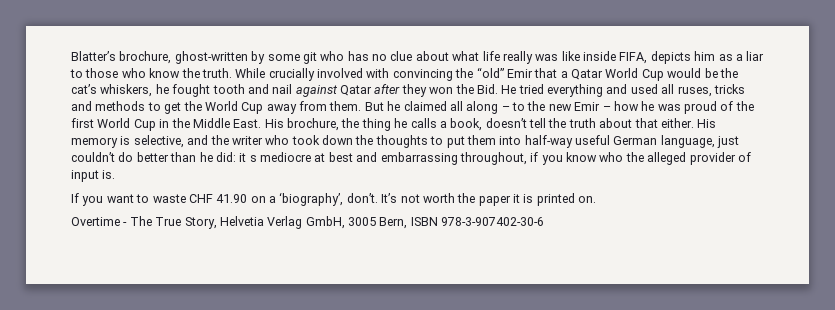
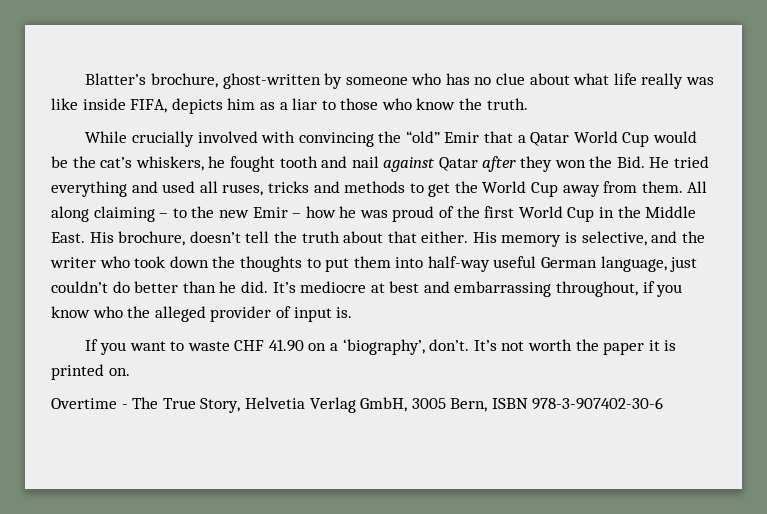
- Blatter’s brochure, ghost-written by some git who has no clue about what life really was like inside FIFA, depicts him as a liar to those who know the truth. While crucially involved with convincing the “old” Emir that a Qatar World Cup would be the cat’s whiskers, he fought tooth and nail against Qatar after they won the Bid. He tried everything and used all ruses, tricks and methods to get the World Cup away from them.
+ Blatter’s brochure, ghost-written by someone who has no clue about what life really was like inside FIFA, depicts him as a liar to those who know the truth.
+ While crucially involved with convincing the “old” Emir that a Qatar World Cup would be the cat’s whiskers, he fought tooth and nail against Qatar after they won the Bid. He tried everything and used all ruses, tricks and methods to get the World Cup away from them.
- But he claimed all along – to the new Emir – how he was proud of the first World Cup in the Middle East.
+ All along claiming – to the new Emir – how he was proud of the first World Cup in the Middle East.
- His brochure, the thing he calls a book, doesn’t tell the truth about that either.
+ His brochure, doesn’t tell the truth about that either.
- His memory is selective, and the writer who took down the thoughts to put them into half-way useful German language, just couldn’t do better than he did: it s mediocre at best and embarrassing throughout, if you know who the alleged provider of input is.
+ His memory is selective, and the writer who took down the thoughts to put them into half-way useful German language, just couldn’t do better than he did. It’s mediocre at best and embarrassing throughout, if you know who the alleged provider of input is.

